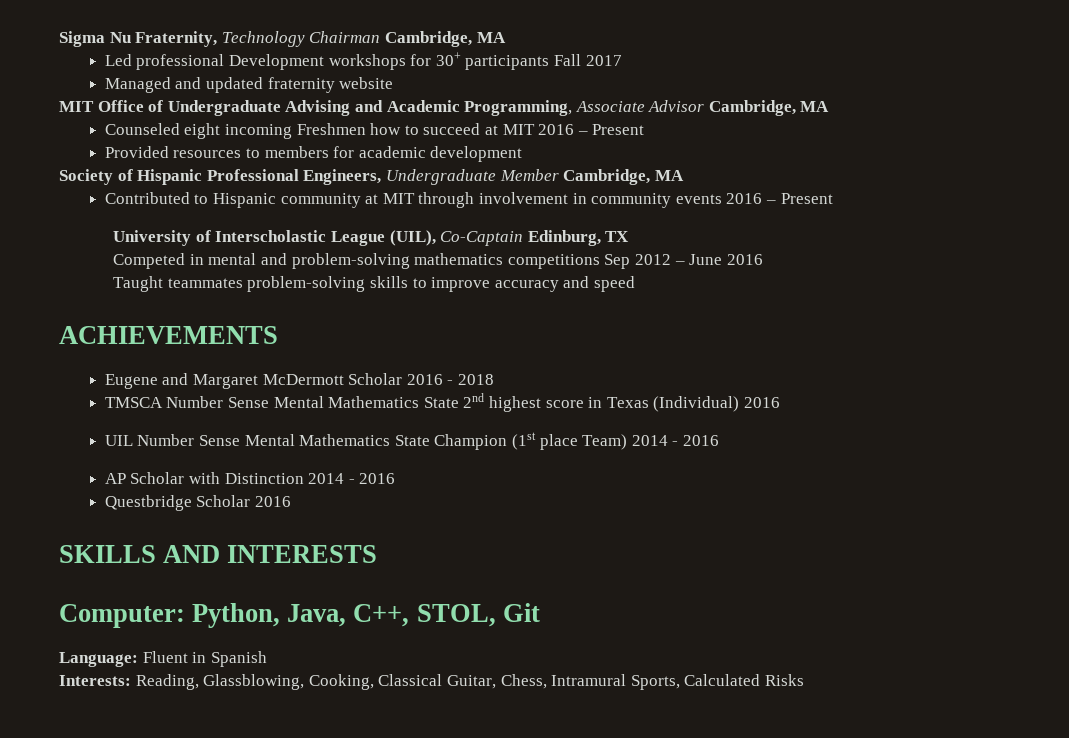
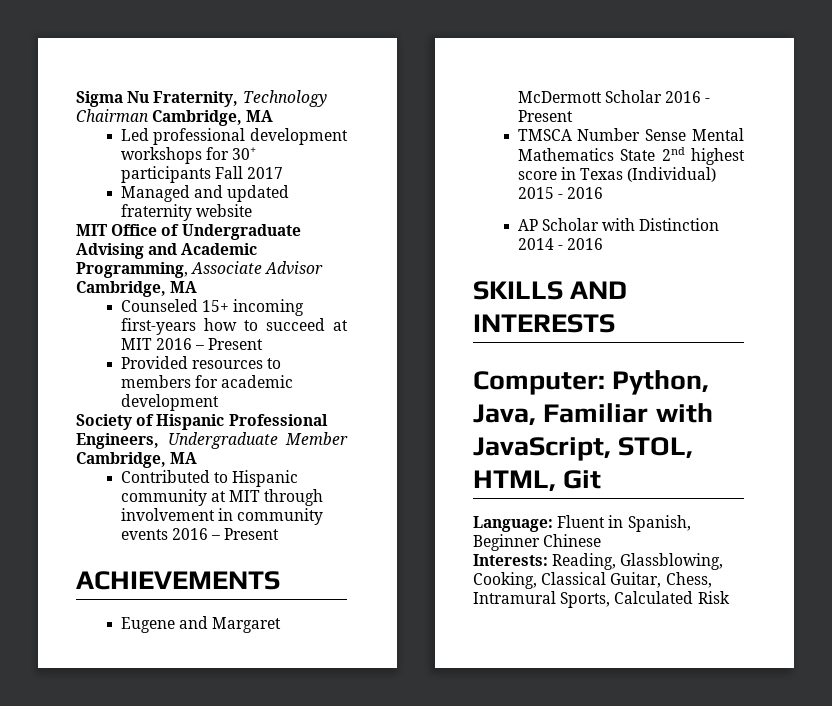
- Led professional Development workshops for 30+ participants Fall 2017
+ Led professional development workshops for 30+ participants Fall 2017
- Counseled eight incoming Freshmen how to succeed at MIT 2016 – Present
+ Counseled 15+ incoming first-years how to succeed at MIT 2016 – Present
- University of Interscholastic League (UIL), Co-Captain Edinburg, TX
- Competed in mental and problem-solving mathematics competitions Sep 2012 – June 2016
- Taught teammates problem-solving skills to improve accuracy and speed
- Eugene and Margaret McDermott Scholar 2016 - 2018
+ Eugene and Margaret McDermott Scholar 2016 - Present
- TMSCA Number Sense Mental Mathematics State 2nd highest score in Texas (Individual) 2016
- UIL Number Sense Mental Mathematics State Champion (1st place Team) 2014 - 2016
+ TMSCA Number Sense Mental Mathematics State 2nd highest score in Texas (Individual) 2015 - 2016
- Questbridge Scholar 2016
- Computer: Python, Java, C++, STOL, Git
+ Computer: Python, Java, Familiar with JavaScript, STOL, HTML, Git
- Language: Fluent in Spanish
+ Language: Fluent in Spanish, Beginner Chinese
- Interests: Reading, Glassblowing, Cooking, Classical Guitar, Chess, Intramural Sports, Calculated Risks
+ Interests: Reading, Glassblowing, Cooking, Classical Guitar, Chess, Intramural Sports, Calculated Risk

